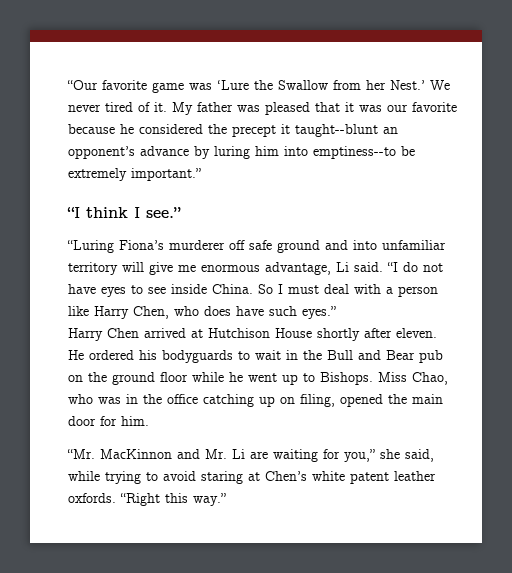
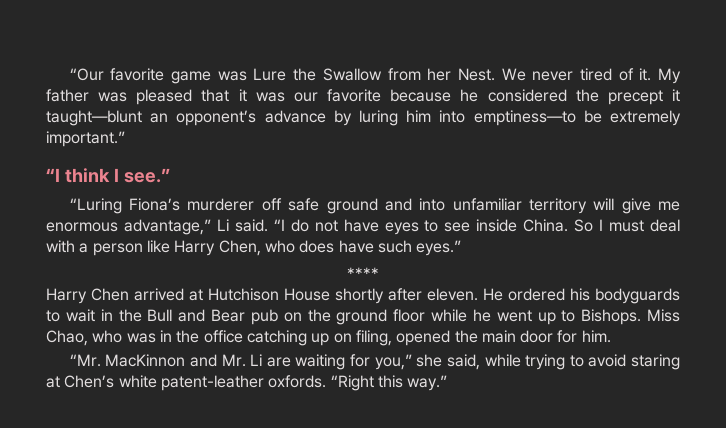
- “Our favorite game was ‘Lure the Swallow from her Nest.’
+ “Our favorite game was Lure the Swallow from her Nest.
- My father was pleased that it was our favorite because he considered the precept it taught--blunt an opponent’s advance by luring him into emptiness--to be extremely important.”
+ My father was pleased that it was our favorite because he considered the precept it taught—blunt an opponent’s advance by luring him into emptiness—to be extremely important.”
- “Luring Fiona’s murderer off safe ground and into unfamiliar territory will give me enormous advantage, Li said.
+ “Luring Fiona’s murderer off safe ground and into unfamiliar territory will give me enormous advantage,” Li said.
+ ****
- “Mr. MacKinnon and Mr. Li are waiting for you,” she said, while trying to avoid staring at Chen’s white patent leather oxfords.
+ “Mr. MacKinnon and Mr. Li are waiting for you,” she said, while trying to avoid staring at Chen’s white patent-leather oxfords.

